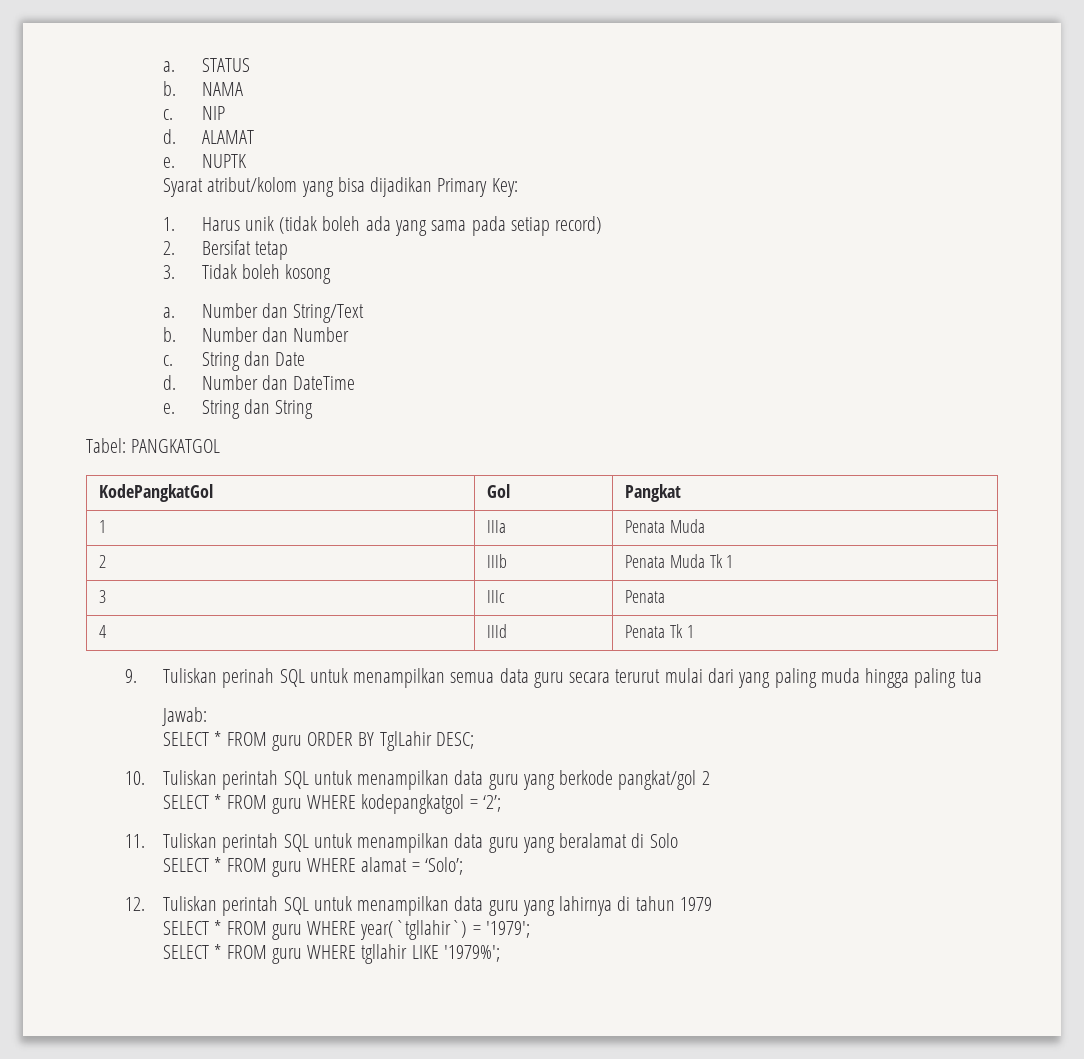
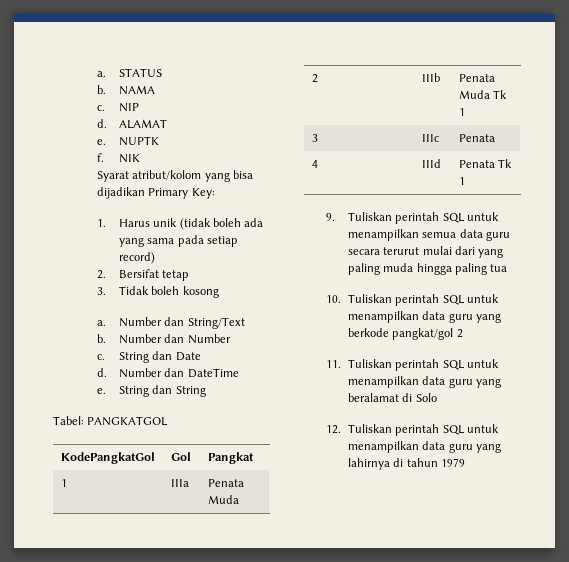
+ f. NIK
- 9. Tuliskan perinah SQL untuk menampilkan semua data guru secara terurut mulai dari yang paling muda hingga paling tua
+ 9. Tuliskan perintah SQL untuk menampilkan semua data guru secara terurut mulai dari yang paling muda hingga paling tua
- Jawab:
- SELECT * FROM guru ORDER BY TglLahir DESC;
- SELECT * FROM guru WHERE kodepangkatgol = ‘2’;
- SELECT * FROM guru WHERE alamat = ‘Solo’;
- SELECT * FROM guru WHERE year(`tgllahir`) = '1979';
- SELECT * FROM guru WHERE tgllahir LIKE '1979%';

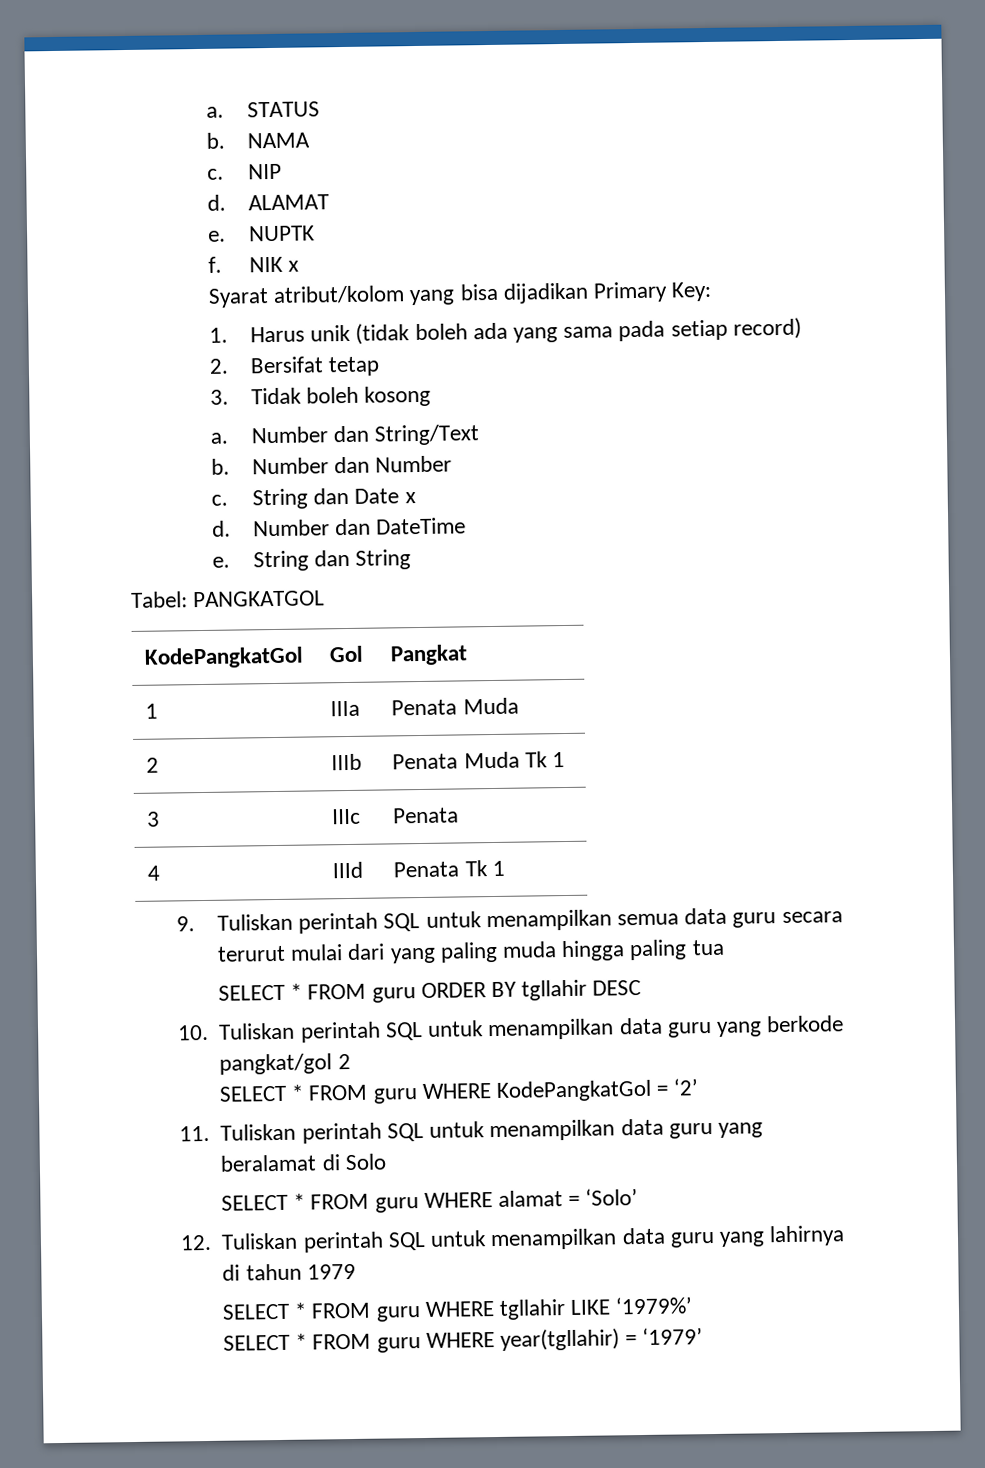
- NIK
+ NIK x
- String dan Date
+ String dan Date x
+ SELECT * FROM guru ORDER BY tgllahir DESC
+ SELECT * FROM guru WHERE KodePangkatGol = ‘2’
+ SELECT * FROM guru WHERE alamat = ‘Solo’
+ SELECT * FROM guru WHERE tgllahir LIKE ‘1979%’
+ SELECT * FROM guru WHERE year(tgllahir) = ‘1979’

